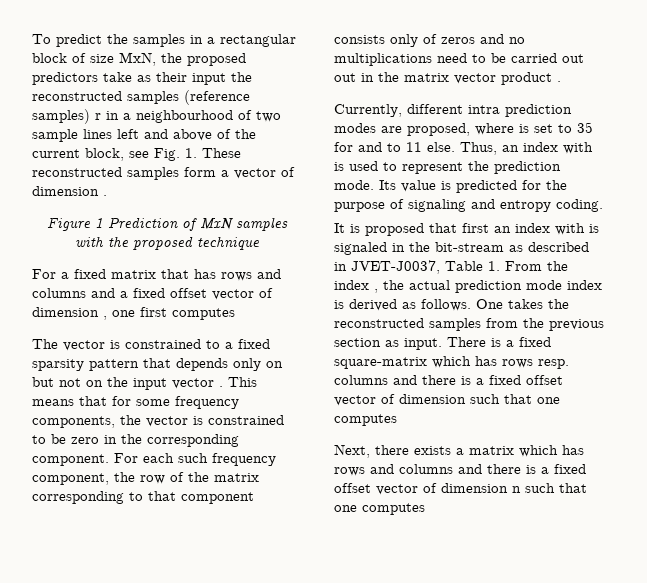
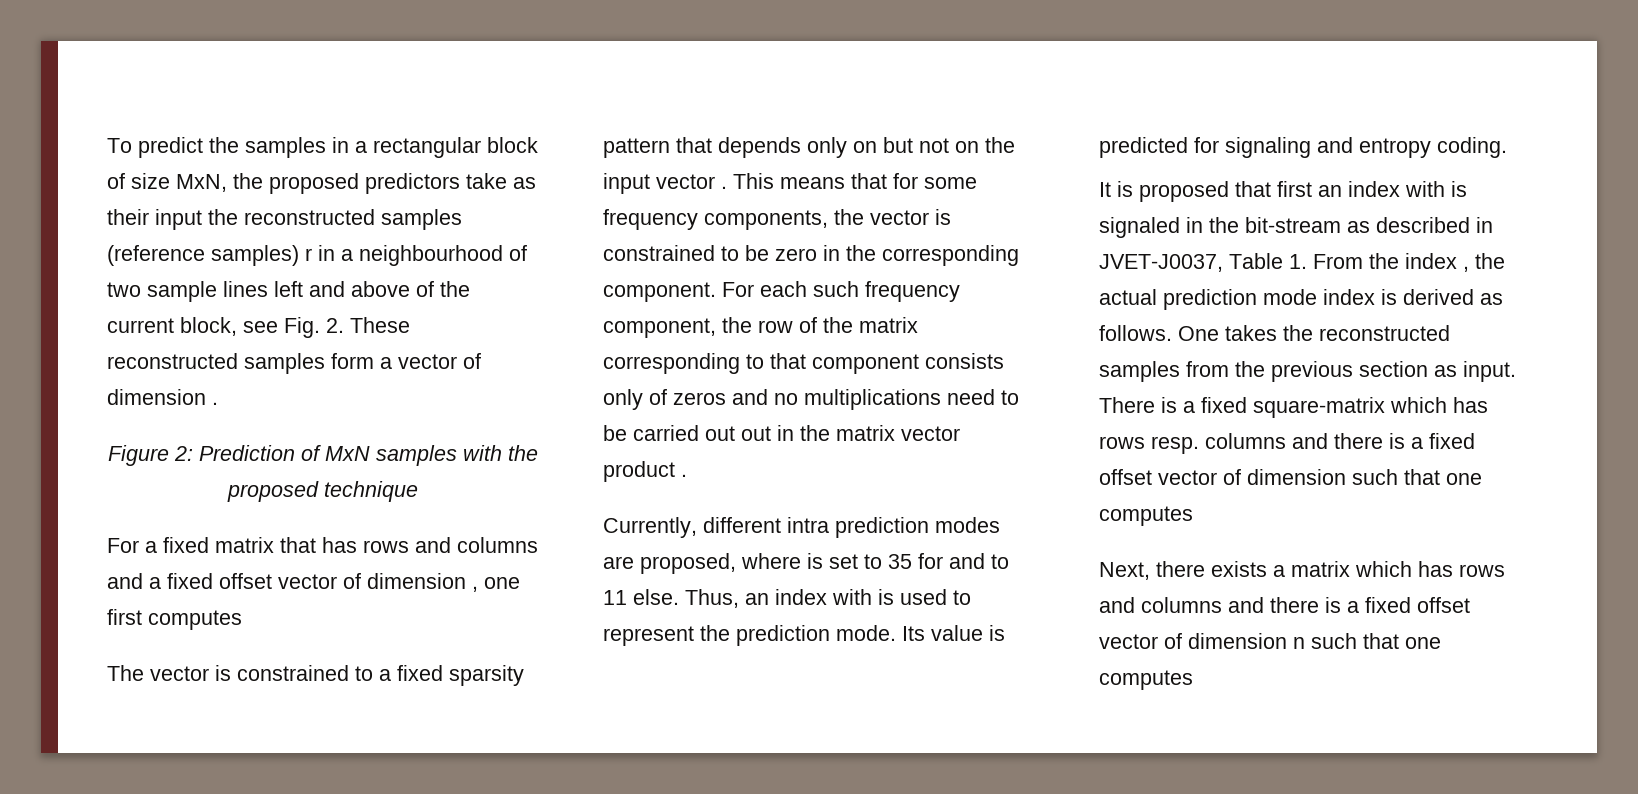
- To predict the samples in a rectangular block of size MxN, the proposed predictors take as their input the reconstructed samples (reference samples) r in a neighbourhood of two sample lines left and above of the current block, see Fig. 1. These reconstructed samples form a vector of dimension .
+ To predict the samples in a rectangular block of size MxN, the proposed predictors take as their input the reconstructed samples (reference samples) r in a neighbourhood of two sample lines left and above of the current block, see Fig. 2. These reconstructed samples form a vector of dimension .
- Figure 1 Prediction of MxN samples with the proposed technique
+ Figure 2: Prediction of MxN samples with the proposed technique
- Its value is predicted for the purpose of signaling and entropy coding.
+ Its value is predicted for signaling and entropy coding.

